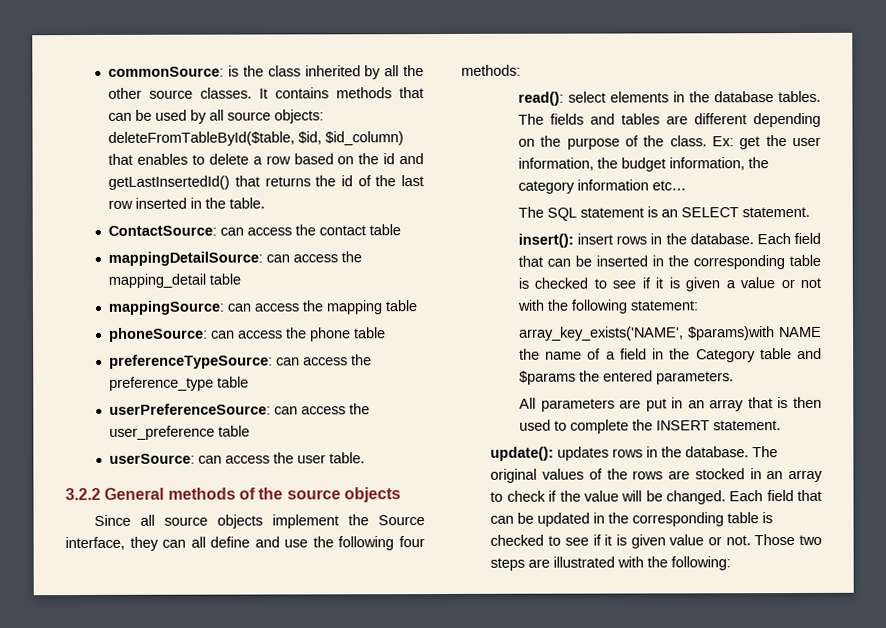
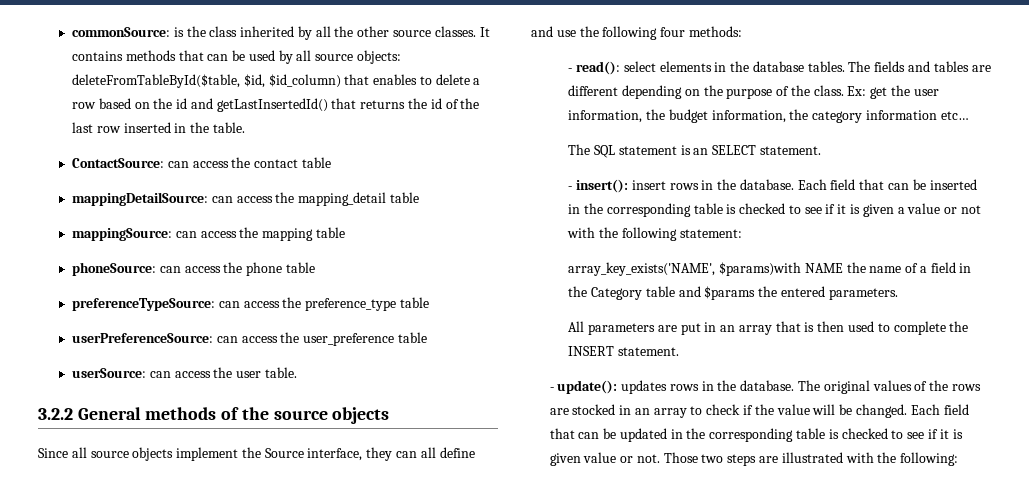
- read(): select elements in the database tables.
+ - read(): select elements in the database tables.
- insert(): insert rows in the database.
+ - insert(): insert rows in the database.
- update(): updates rows in the database.
+ - update(): updates rows in the database.

